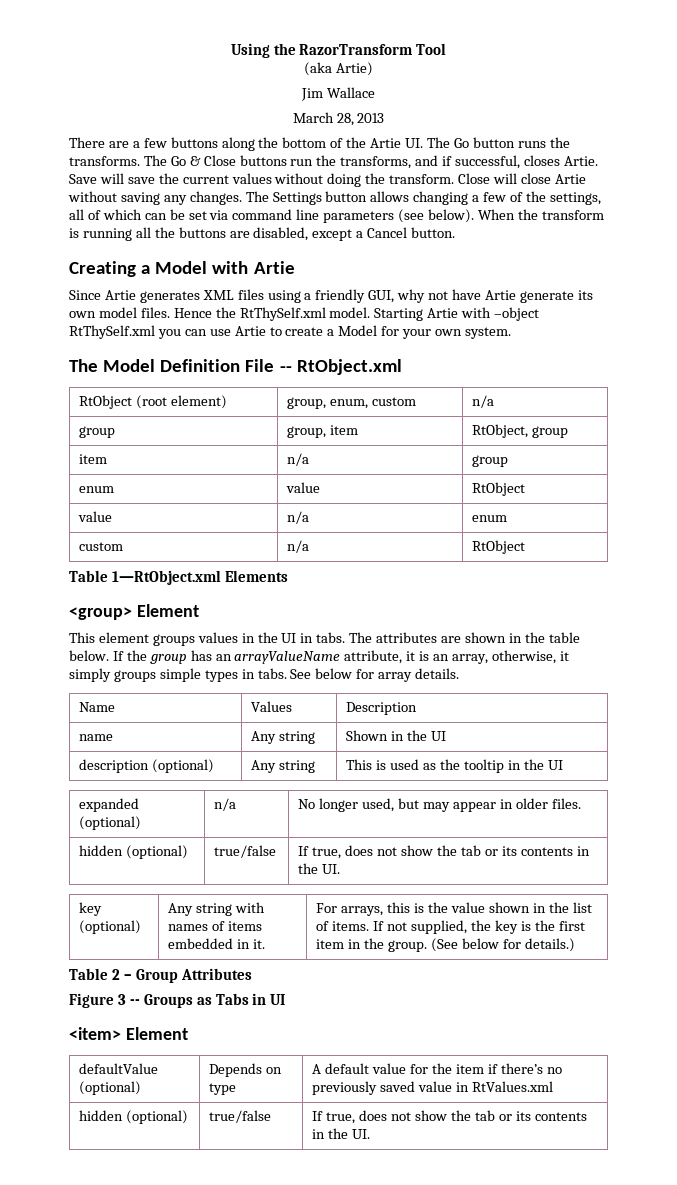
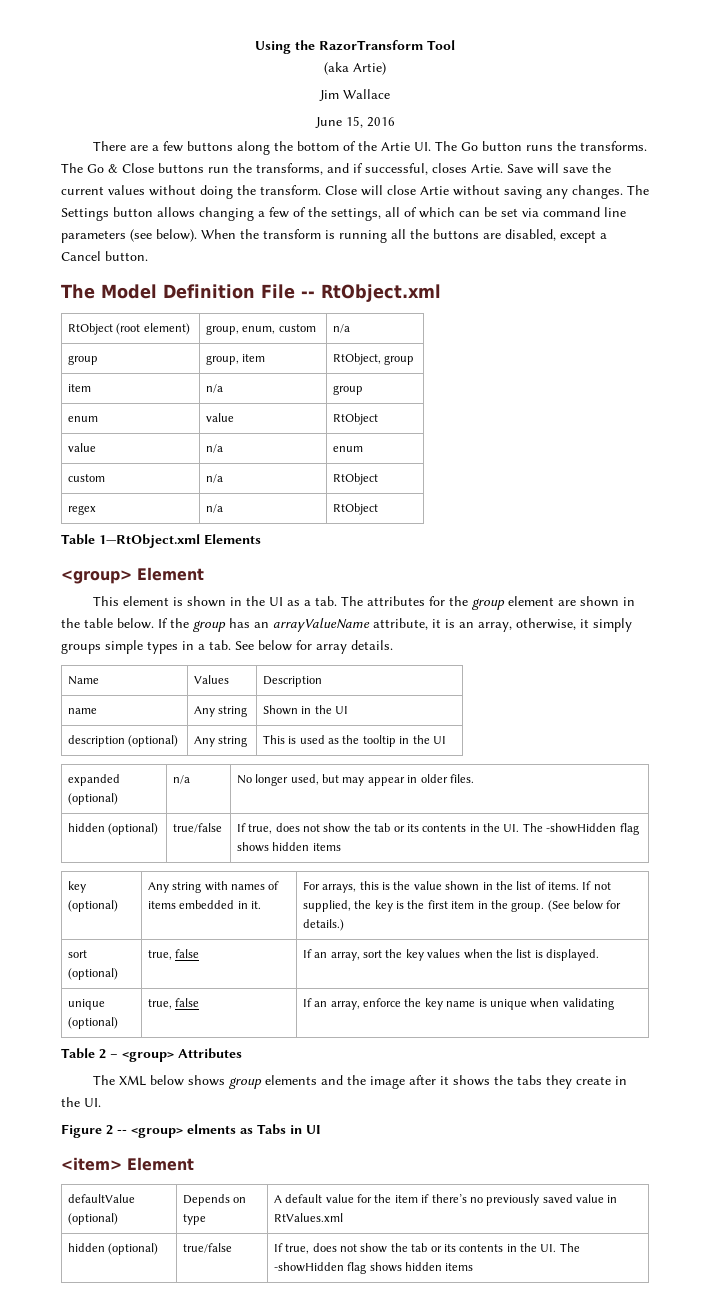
- March 28, 2013
+ June 15, 2016
- Creating a Model with Artie
- Since Artie generates XML files using a friendly GUI, why not have Artie generate its own model files. Hence the RtThySelf.xml model. Starting Artie with –object RtThySelf.xml you can use Artie to create a Model for your own system.
+ regex | n/a | RtObject
- This element groups values in the UI in tabs. The attributes are shown in the table below.
+ This element is shown in the UI as a tab. The attributes for the group element are shown in the table below.
- If the group has an arrayValueName attribute, it is an array, otherwise, it simply groups simple types in tabs. See below for array details.
+ If the group has an arrayValueName attribute, it is an array, otherwise, it simply groups simple types in a tab. See below for array details.
  expanded (optional) | n/a | No longer used, but may appear in older files.
- hidden (optional) | true/false | If true, does not show the tab or its contents in the UI.
+ hidden (optional) | true/false | If true, does not show the tab or its contents in the UI. The -showHidden flag shows hidden items
+ sort (optional) | true, false | If an array, sort the key values when the list is displayed.
+ unique (optional) | true, false | If an array, enforce the key name is unique when validating
- Table 2 – Group Attributes
+ Table 2 – <group> Attributes
- Figure 3 -- Groups as Tabs in UI
+ The XML below shows group elements and the image after it shows the tabs they create in the UI.
+ Figure 2 -- <group> elments as Tabs in UI
  defaultValue (optional) | Depends on type | A default value for the item if there’s no previously saved value in RtValues.xml
- hidden (optional) | true/false | If true, does not show the tab or its contents in the UI.
+ hidden (optional) | true/false | If true, does not show the tab or its contents in the UI. The -showHidden flag shows hidden items

